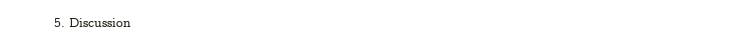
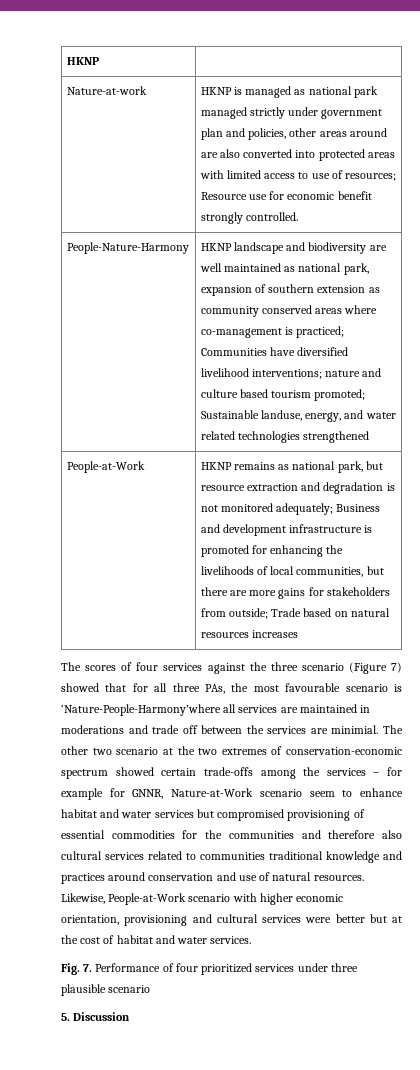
+ HKNP |
+ Nature-at-work | HKNP is managed as national park managed strictly under government plan and policies, other areas around are also converted into protected areas with limited access to use of resources; Resource use for economic benefit strongly controlled.
+ People-Nature-Harmony | HKNP landscape and biodiversity are well maintained as national park, expansion of southern extension as community conserved areas where co-management is practiced; Communities have diversified livelihood interventions; nature and culture based tourism promoted; Sustainable landuse, energy, and water related technologies strengthened
+ People-at-Work | HKNP remains as national park, but resource extraction and degradation is not monitored adequately; Business and development infrastructure is promoted for enhancing the livelihoods of local communities, but there are more gains for stakeholders from outside; Trade based on natural resources increases
+ The scores of four services against the three scenario (Figure 7) showed that for all three PAs, the most favourable scenario is ‘Nature-People-Harmony’where all services are maintained in moderations and trade off between the services are minimial. The other two scenario at the two extremes of conservation-economic spectrum showed certain trade-offs among the services – for example for GNNR, Nature-at-Work scenario seem to enhance habitat and water services but compromised provisioning of essential commodities for the communities and therefore also cultural services related to communities traditional knowledge and practices around conservation and use of natural resources. Likewise, People-at-Work scenario with higher economic orientation, provisioning and cultural services were better but at the cost of habitat and water services.
+ Fig. 7. Performance of four prioritized services under three plausible scenario

